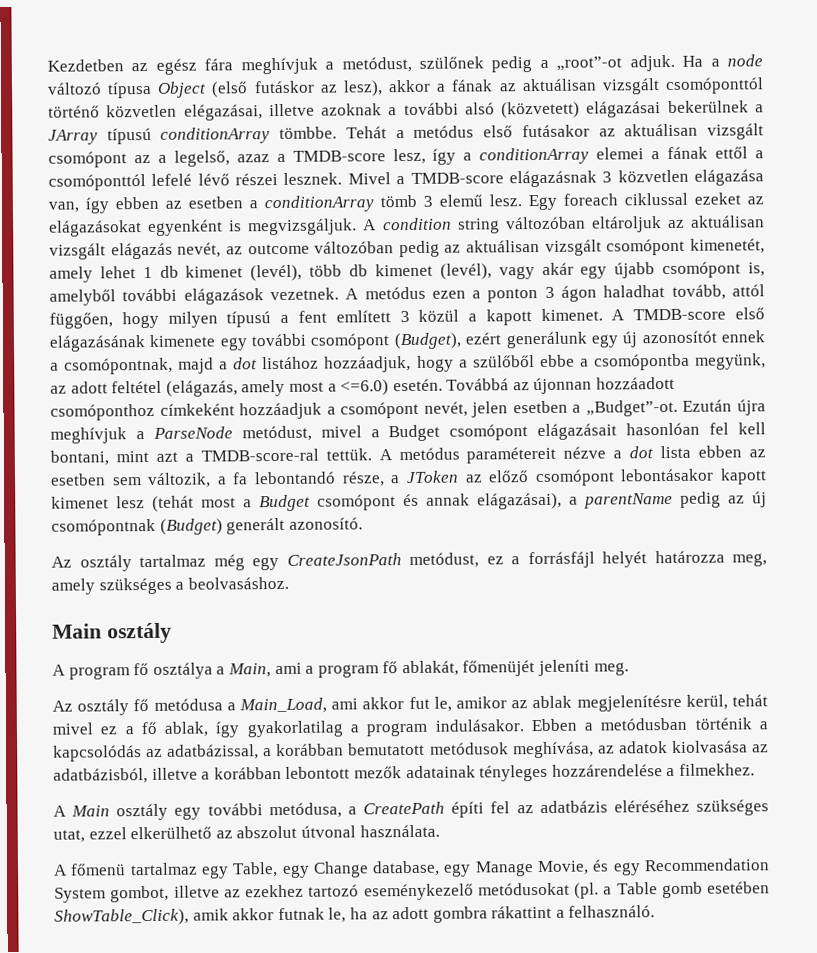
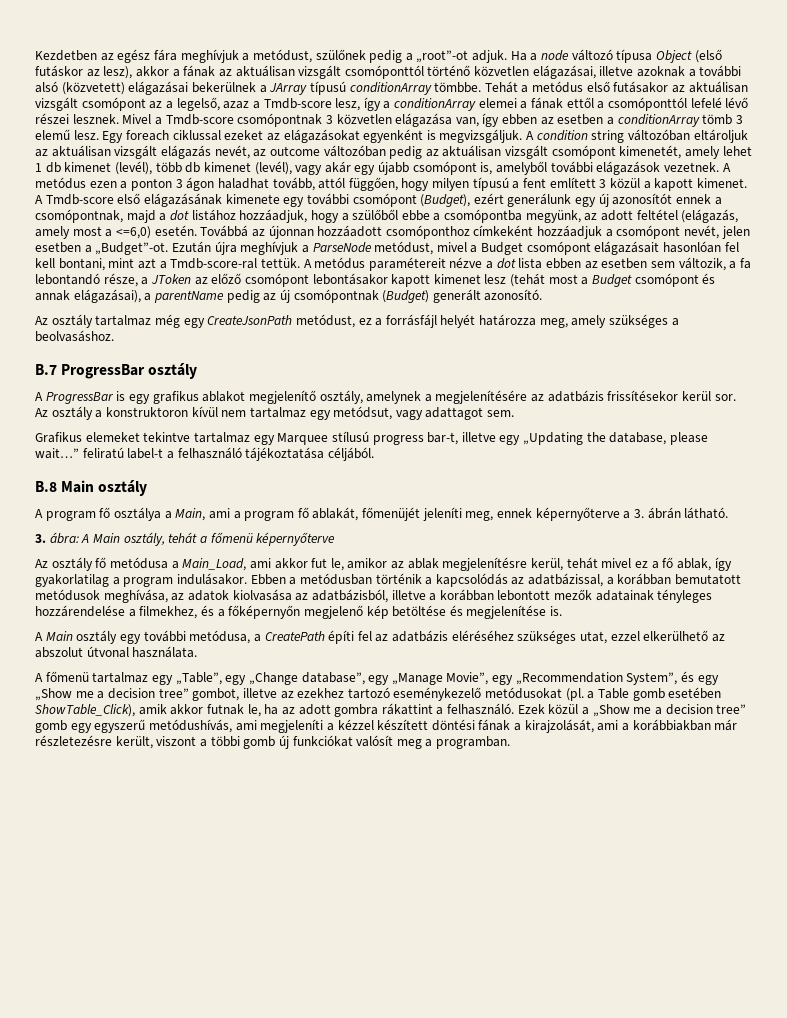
- Ha a node változó típusa Object (első futáskor az lesz), akkor a fának az aktuálisan vizsgált csomóponttól történő közvetlen elégazásai, illetve azoknak a további alsó (közvetett) elágazásai bekerülnek a JArray típusú conditionArray tömbbe.
+ Ha a node változó típusa Object (első futáskor az lesz), akkor a fának az aktuálisan vizsgált csomóponttól történő közvetlen elágazásai, illetve azoknak a további alsó (közvetett) elágazásai bekerülnek a JArray típusú conditionArray tömbbe.
- Tehát a metódus első futásakor az aktuálisan vizsgált csomópont az a legelső, azaz a TMDB-score lesz, így a conditionArray elemei a fának ettől a csomóponttól lefelé lévő részei lesznek.
+ Tehát a metódus első futásakor az aktuálisan vizsgált csomópont az a legelső, azaz a Tmdb-score lesz, így a conditionArray elemei a fának ettől a csomóponttól lefelé lévő részei lesznek.
- Mivel a TMDB-score elágazásnak 3 közvetlen elágazása van, így ebben az esetben a conditionArray tömb 3 elemű lesz.
+ Mivel a Tmdb-score csomópontnak 3 közvetlen elágazása van, így ebben az esetben a conditionArray tömb 3 elemű lesz.
- A TMDB-score első elágazásának kimenete egy további csomópont (Budget), ezért generálunk egy új azonosítót ennek a csomópontnak, majd a dot listához hozzáadjuk, hogy a szülőből ebbe a csomópontba megyünk, az adott feltétel (elágazás, amely most a <=6.0) esetén.
+ A Tmdb-score első elágazásának kimenete egy további csomópont (Budget), ezért generálunk egy új azonosítót ennek a csomópontnak, majd a dot listához hozzáadjuk, hogy a szülőből ebbe a csomópontba megyünk, az adott feltétel (elágazás, amely most a <=6,0) esetén.
- Ezután újra meghívjuk a ParseNode metódust, mivel a Budget csomópont elágazásait hasonlóan fel kell bontani, mint azt a TMDB-score-ral tettük.
+ Ezután újra meghívjuk a ParseNode metódust, mivel a Budget csomópont elágazásait hasonlóan fel kell bontani, mint azt a Tmdb-score-ral tettük.
  Az osztály tartalmaz még egy CreateJsonPath metódust, ez a forrásfájl helyét határozza meg, amely szükséges a beolvasáshoz.
- Main osztály
+ B.7 ProgressBar osztály
+ A ProgressBar is egy grafikus ablakot megjelenítő osztály, amelynek a megjelenítésére az adatbázis frissítésekor kerül sor. Az osztály a konstruktoron kívül nem tartalmaz egy metódsut, vagy adattagot sem.
+ Grafikus elemeket tekintve tartalmaz egy Marquee stílusú progress bar-t, illetve egy „Updating the database, please wait…” feliratú label-t a felhasználó tájékoztatása céljából.
+ B.8 Main osztály
- A program fő osztálya a Main, ami a program fő ablakát, főmenüjét jeleníti meg.
+ A program fő osztálya a Main, ami a program fő ablakát, főmenüjét jeleníti meg, ennek képernyőterve a 3. ábrán látható.
+ 3. ábra: A Main osztály, tehát a főmenü képernyőterve
- Ebben a metódusban történik a kapcsolódás az adatbázissal, a korábban bemutatott metódusok meghívása, az adatok kiolvasása az adatbázisból, illetve a korábban lebontott mezők adatainak tényleges hozzárendelése a filmekhez.
+ Ebben a metódusban történik a kapcsolódás az adatbázissal, a korábban bemutatott metódusok meghívása, az adatok kiolvasása az adatbázisból, illetve a korábban lebontott mezők adatainak tényleges hozzárendelése a filmekhez, és a főképernyőn megjelenő kép betöltése és megjelenítése is.
- A főmenü tartalmaz egy Table, egy Change database, egy Manage Movie, és egy Recommendation System gombot, illetve az ezekhez tartozó eseménykezelő metódusokat (pl. a Table gomb esetében ShowTable_Click), amik akkor futnak le, ha az adott gombra rákattint a felhasználó.
+ A főmenü tartalmaz egy „Table”, egy „Change database”, egy „Manage Movie”, egy „Recommendation System”, és egy „Show me a decision tree” gombot, illetve az ezekhez tartozó eseménykezelő metódusokat (pl. a Table gomb esetében ShowTable_Click), amik akkor futnak le, ha az adott gombra rákattint a felhasználó.
+ Ezek közül a „Show me a decision tree” gomb egy egyszerű metódushívás, ami megjeleníti a kézzel készített döntési fának a kirajzolását, ami a korábbiakban már részletezésre került, viszont a többi gomb új funkciókat valósít meg a programban.

